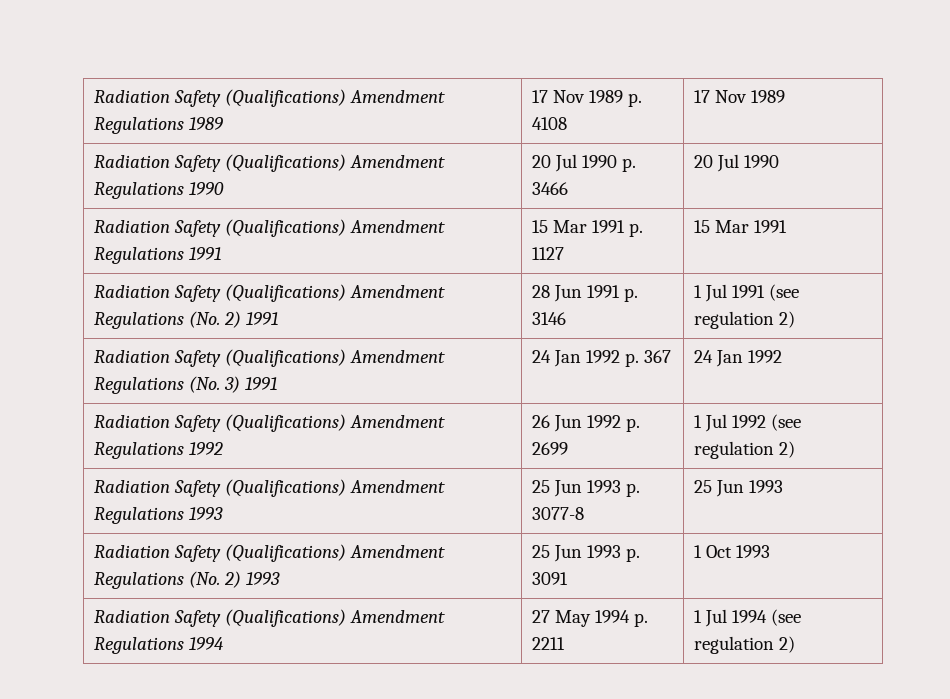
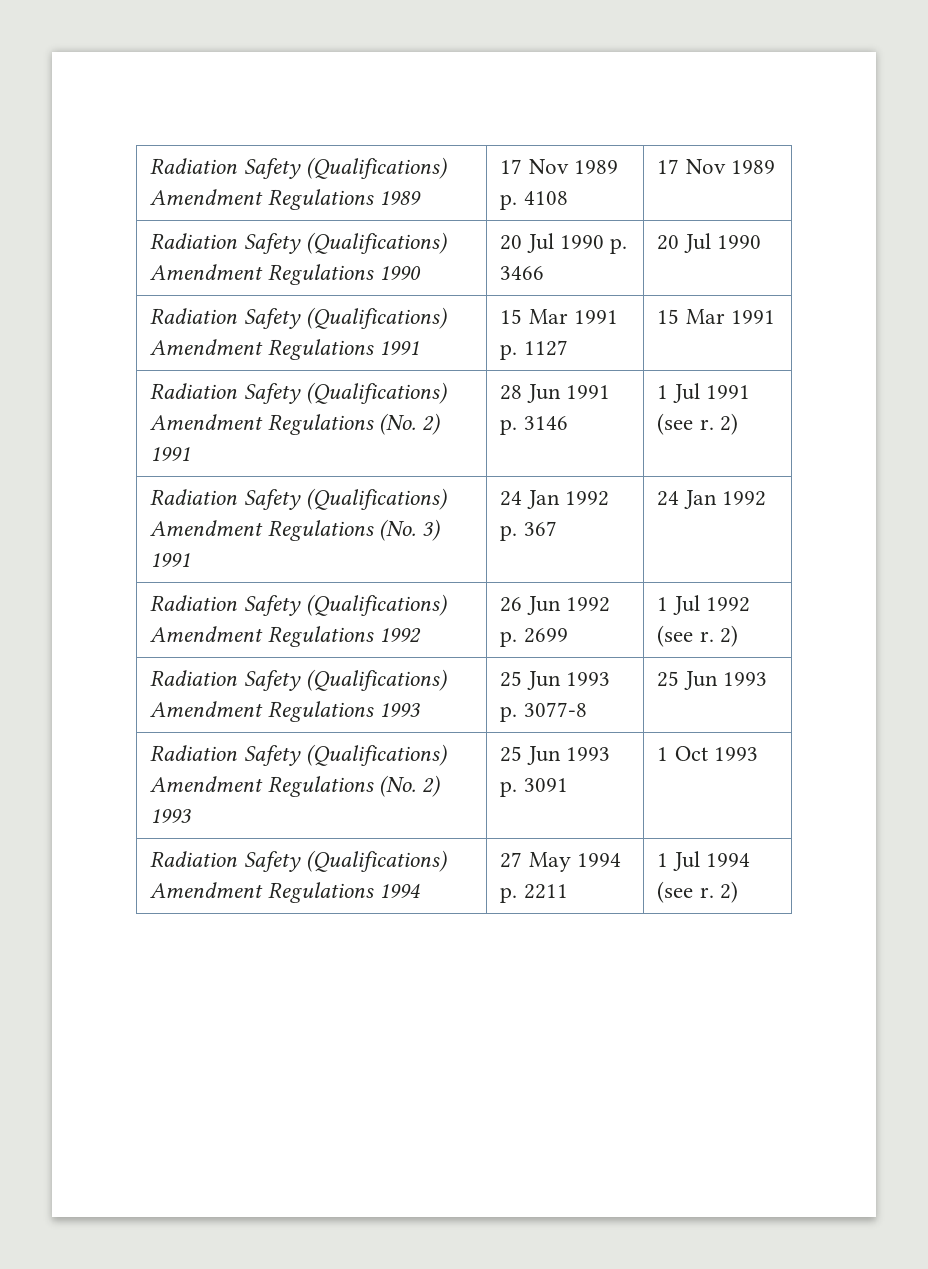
- Radiation Safety (Qualifications) Amendment Regulations (No. 2) 1991 | 28 Jun 1991 p. 3146 | 1 Jul 1991 (see regulation 2)
+ Radiation Safety (Qualifications) Amendment Regulations (No. 2) 1991 | 28 Jun 1991 p. 3146 | 1 Jul 1991 (see r. 2)
- Radiation Safety (Qualifications) Amendment Regulations 1992 | 26 Jun 1992 p. 2699 | 1 Jul 1992 (see regulation 2)
+ Radiation Safety (Qualifications) Amendment Regulations 1992 | 26 Jun 1992 p. 2699 | 1 Jul 1992 (see r. 2)
- Radiation Safety (Qualifications) Amendment Regulations 1994 | 27 May 1994 p. 2211 | 1 Jul 1994 (see regulation 2)
+ Radiation Safety (Qualifications) Amendment Regulations 1994 | 27 May 1994 p. 2211 | 1 Jul 1994 (see r. 2)

